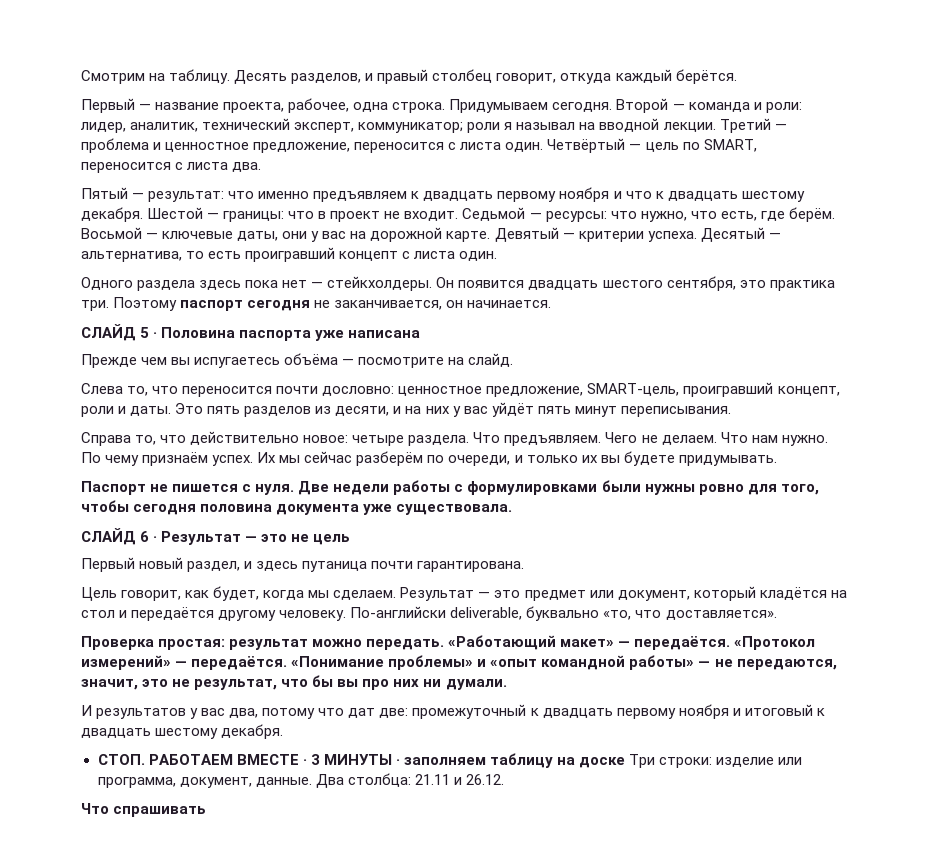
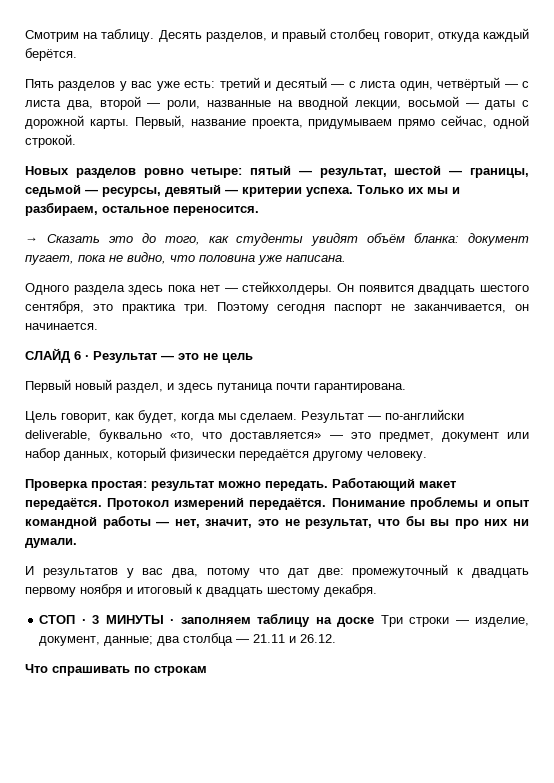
- Первый — название проекта, рабочее, одна строка. Придумываем сегодня. Второй — команда и роли: лидер, аналитик, технический эксперт, коммуникатор; роли я называл на вводной лекции. Третий — проблема и ценностное предложение, переносится с листа один. Четвёртый — цель по SMART, переносится с листа два.
- Пятый — результат: что именно предъявляем к двадцать первому ноября и что к двадцать шестому декабря. Шестой — границы: что в проект не входит. Седьмой — ресурсы: что нужно, что есть, где берём. Восьмой — ключевые даты, они у вас на дорожной карте. Девятый — критерии успеха. Десятый — альтернатива, то есть проигравший концепт с листа один.
+ Пять разделов у вас уже есть: третий и десятый — с листа один, четвёртый — с листа два, второй — роли, названные на вводной лекции, восьмой — даты с дорожной карты. Первый, название проекта, придумываем прямо сейчас, одной строкой.
+ Новых разделов ровно четыре: пятый — результат, шестой — границы, седьмой — ресурсы, девятый — критерии успеха. Только их мы и разбираем, остальное переносится.
+ → Сказать это до того, как студенты увидят объём бланка: документ пугает, пока не видно, что половина уже написана.
- Поэтому паспорт сегодня не заканчивается, он начинается.
+ Поэтому сегодня паспорт не заканчивается, он начинается.
- СЛАЙД 5 · Половина паспорта уже написана
- Прежде чем вы испугаетесь объёма — посмотрите на слайд.
- Слева то, что переносится почти дословно: ценностное предложение, SMART-цель, проигравший концепт, роли и даты. Это пять разделов из десяти, и на них у вас уйдёт пять минут переписывания.
- Справа то, что действительно новое: четыре раздела. Что предъявляем. Чего не делаем. Что нам нужно. По чему признаём успех. Их мы сейчас разберём по очереди, и только их вы будете придумывать.
- Паспорт не пишется с нуля. Две недели работы с формулировками были нужны ровно для того, чтобы сегодня половина документа уже существовала.
- Результат — это предмет или документ, который кладётся на стол и передаётся другому человеку. По-английски deliverable, буквально «то, что доставляется».
+ Результат — по-английски deliverable, буквально «то, что доставляется» — это предмет, документ или набор данных, который физически передаётся другому человеку.
- «Работающий макет» — передаётся. «Протокол измерений» — передаётся. «Понимание проблемы» и «опыт командной работы» — не передаются, значит, это не результат, что бы вы про них ни думали.
+ Работающий макет передаётся. Протокол измерений передаётся. Понимание проблемы и опыт командной работы — нет, значит, это не результат, что бы вы про них ни думали.
- СТОП. РАБОТАЕМ ВМЕСТЕ · 3 МИНУТЫ · заполняем таблицу на доске Три строки: изделие или программа, документ, данные. Два столбца: 21.11 и 26.12.
+ СТОП · 3 МИНУТЫ · заполняем таблицу на доске Три строки — изделие, документ, данные; два столбца — 21.11 и 26.12.
- Что спрашивать
+ Что спрашивать по строкам

